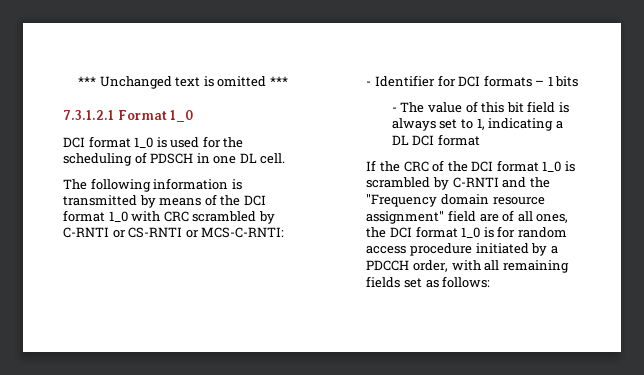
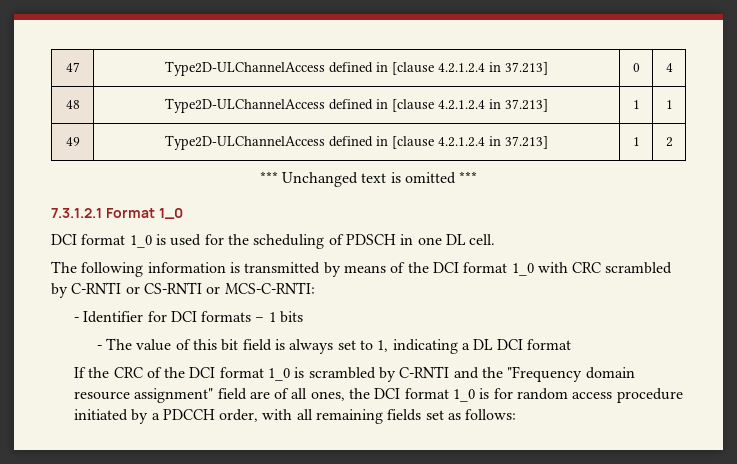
+ 47 | Type2D-ULChannelAccess defined in [clause 4.2.1.2.4 in 37.213] | 0 | 4
+ 48 | Type2D-ULChannelAccess defined in [clause 4.2.1.2.4 in 37.213] | 1 | 1
+ 49 | Type2D-ULChannelAccess defined in [clause 4.2.1.2.4 in 37.213] | 1 | 2

